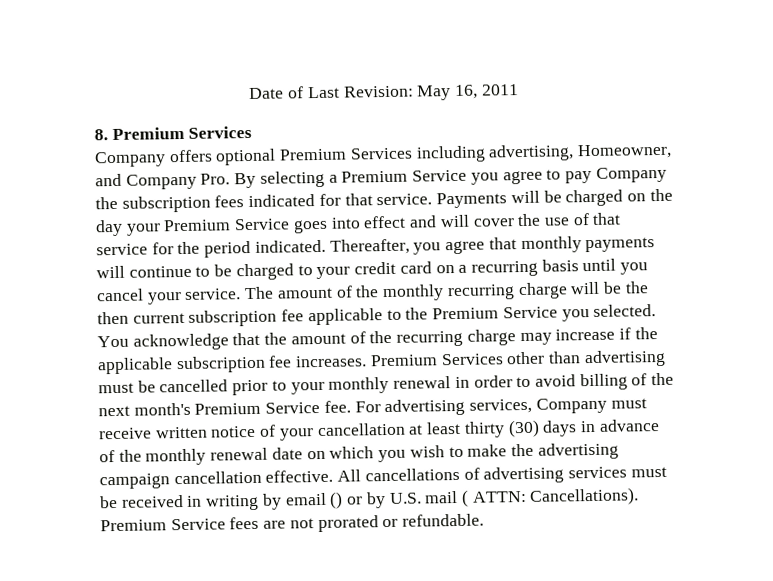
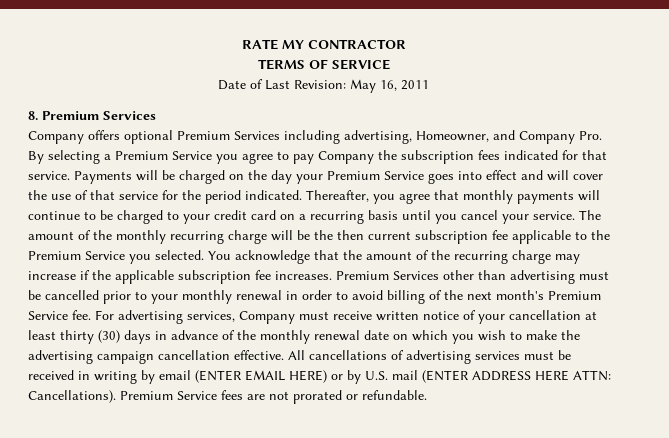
+ RATE MY CONTRACTOR
+ TERMS OF SERVICE
- All cancellations of advertising services must be received in writing by email () or by U.S. mail ( ATTN: Cancellations).
+ All cancellations of advertising services must be received in writing by email (ENTER EMAIL HERE) or by U.S. mail (ENTER ADDRESS HERE ATTN: Cancellations).

